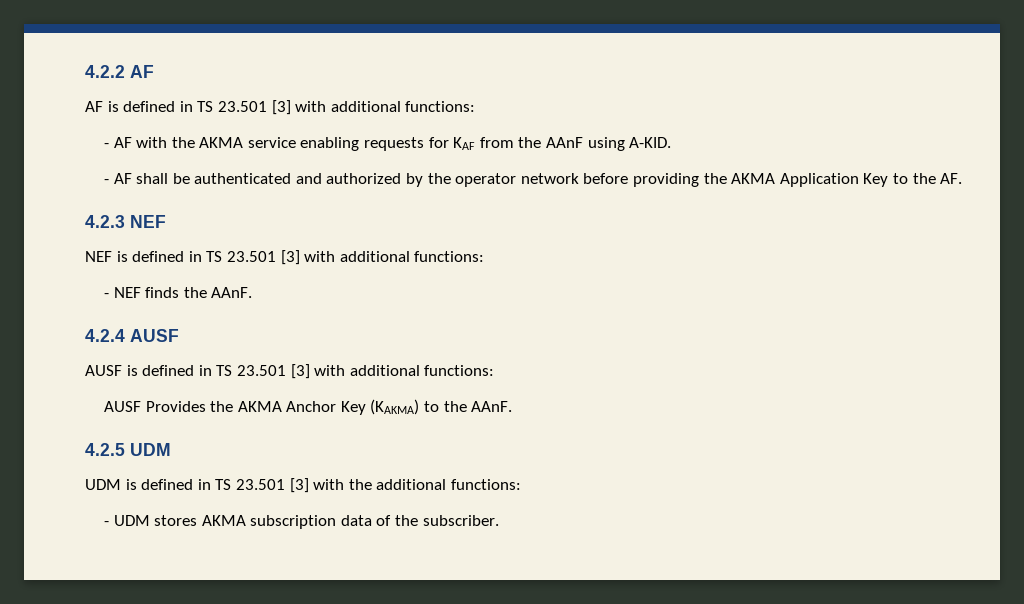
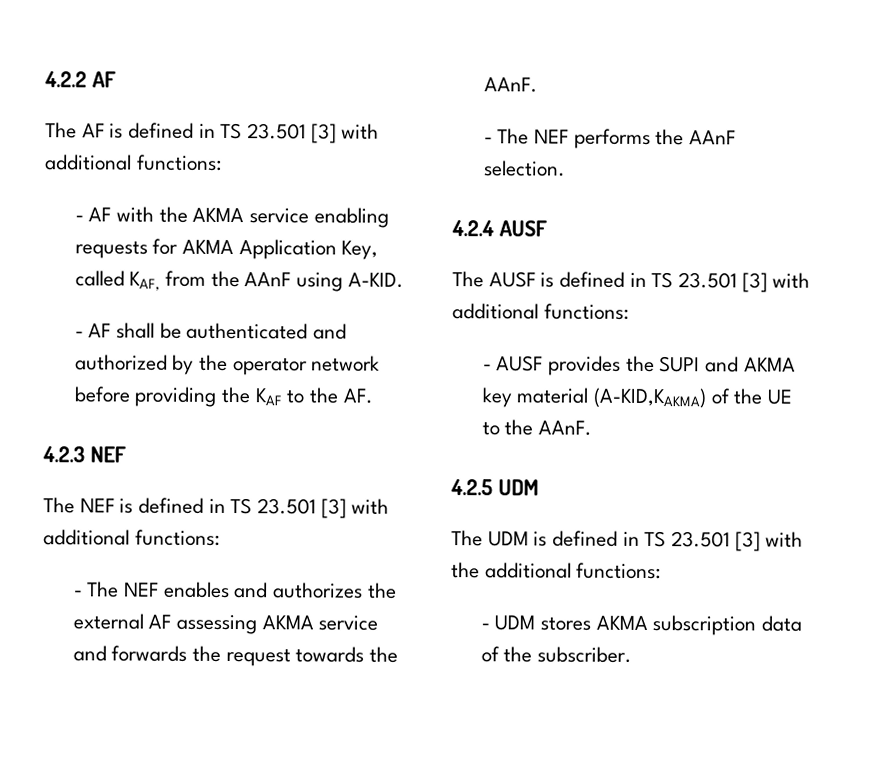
- AF is defined in TS 23.501 [3] with additional functions:
+ The AF is defined in TS 23.501 [3] with additional functions:
- - AF with the AKMA service enabling requests for KAF from the AAnF using A-KID.
+ - AF with the AKMA service enabling requests for AKMA Application Key, called KAF, from the AAnF using A-KID.
- - AF shall be authenticated and authorized by the operator network before providing the AKMA Application Key to the AF.
+ - AF shall be authenticated and authorized by the operator network before providing the KAF to the AF.
- NEF is defined in TS 23.501 [3] with additional functions:
+ The NEF is defined in TS 23.501 [3] with additional functions:
- - NEF finds the AAnF.
+ - The NEF enables and authorizes the external AF assessing AKMA service and forwards the request towards the AAnF.
+ - The NEF performs the AAnF selection.
- AUSF is defined in TS 23.501 [3] with additional functions:
+ The AUSF is defined in TS 23.501 [3] with additional functions:
- AUSF Provides the AKMA Anchor Key (KAKMA) to the AAnF.
+ - AUSF provides the SUPI and AKMA key material (A-KID,KAKMA) of the UE to the AAnF.
- UDM is defined in TS 23.501 [3] with the additional functions:
+ The UDM is defined in TS 23.501 [3] with the additional functions:

